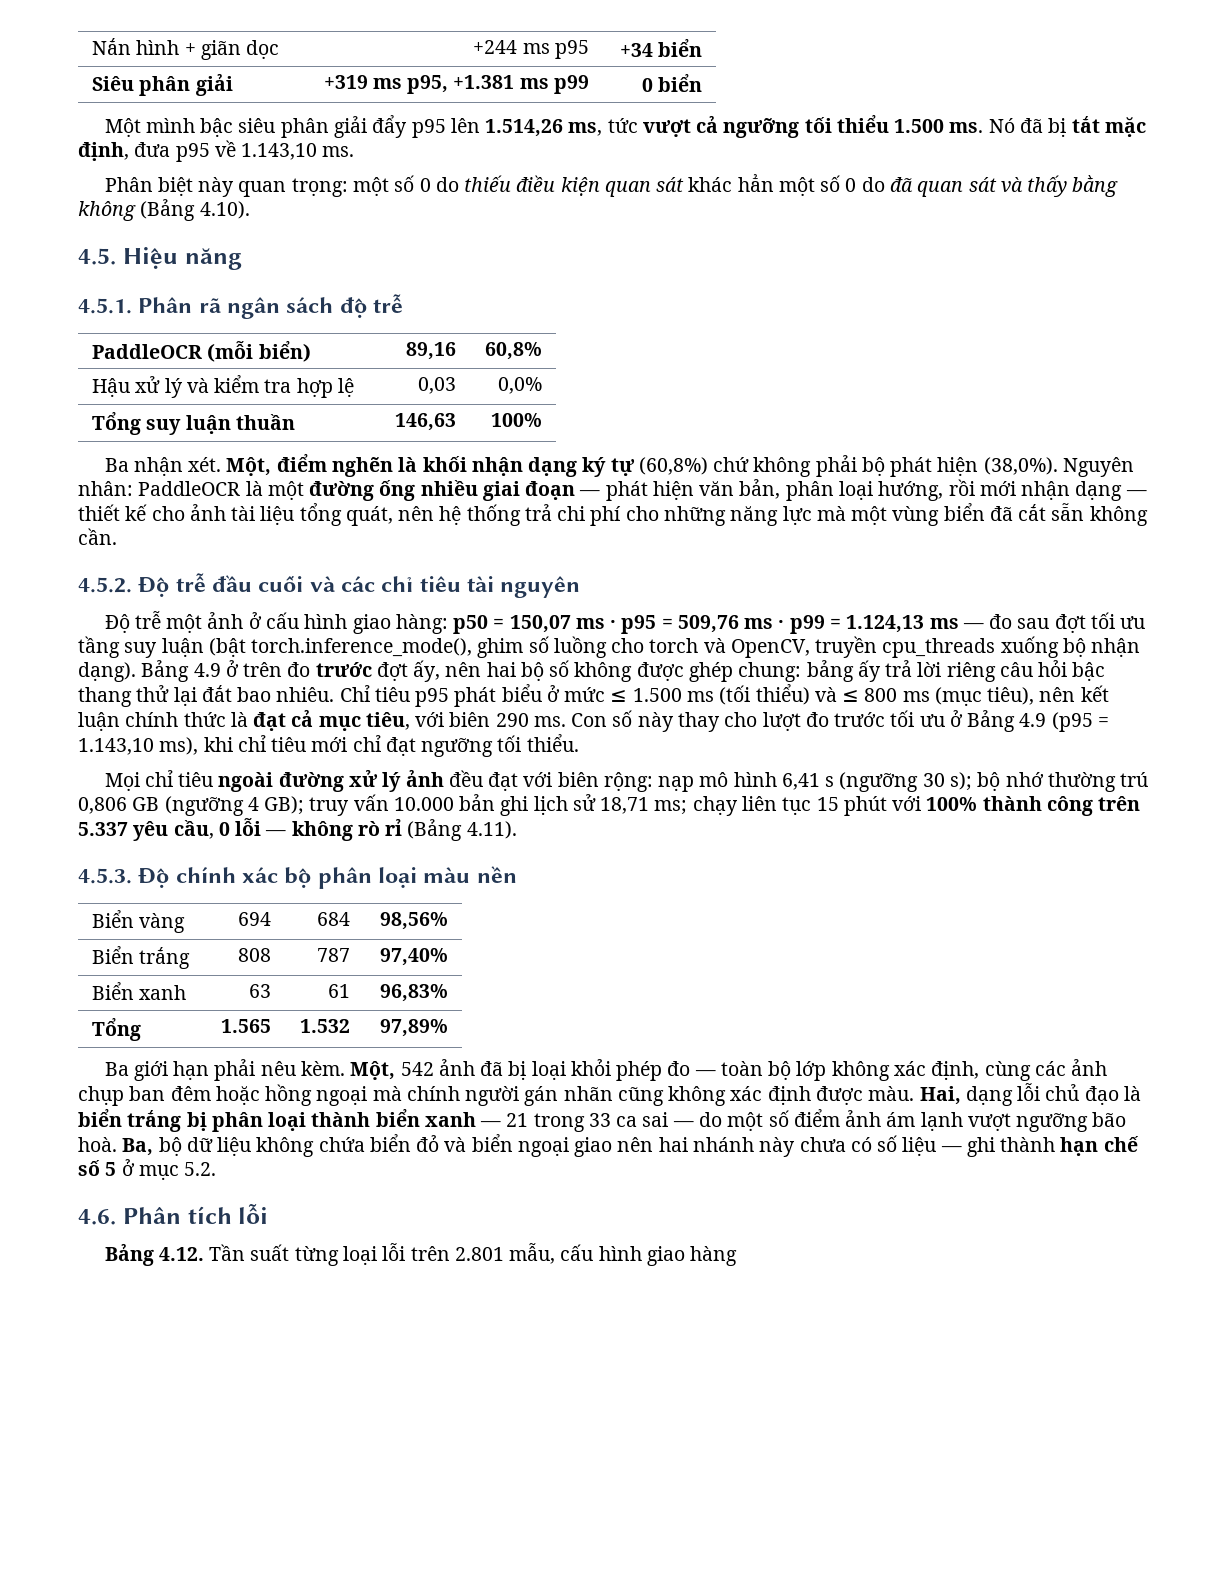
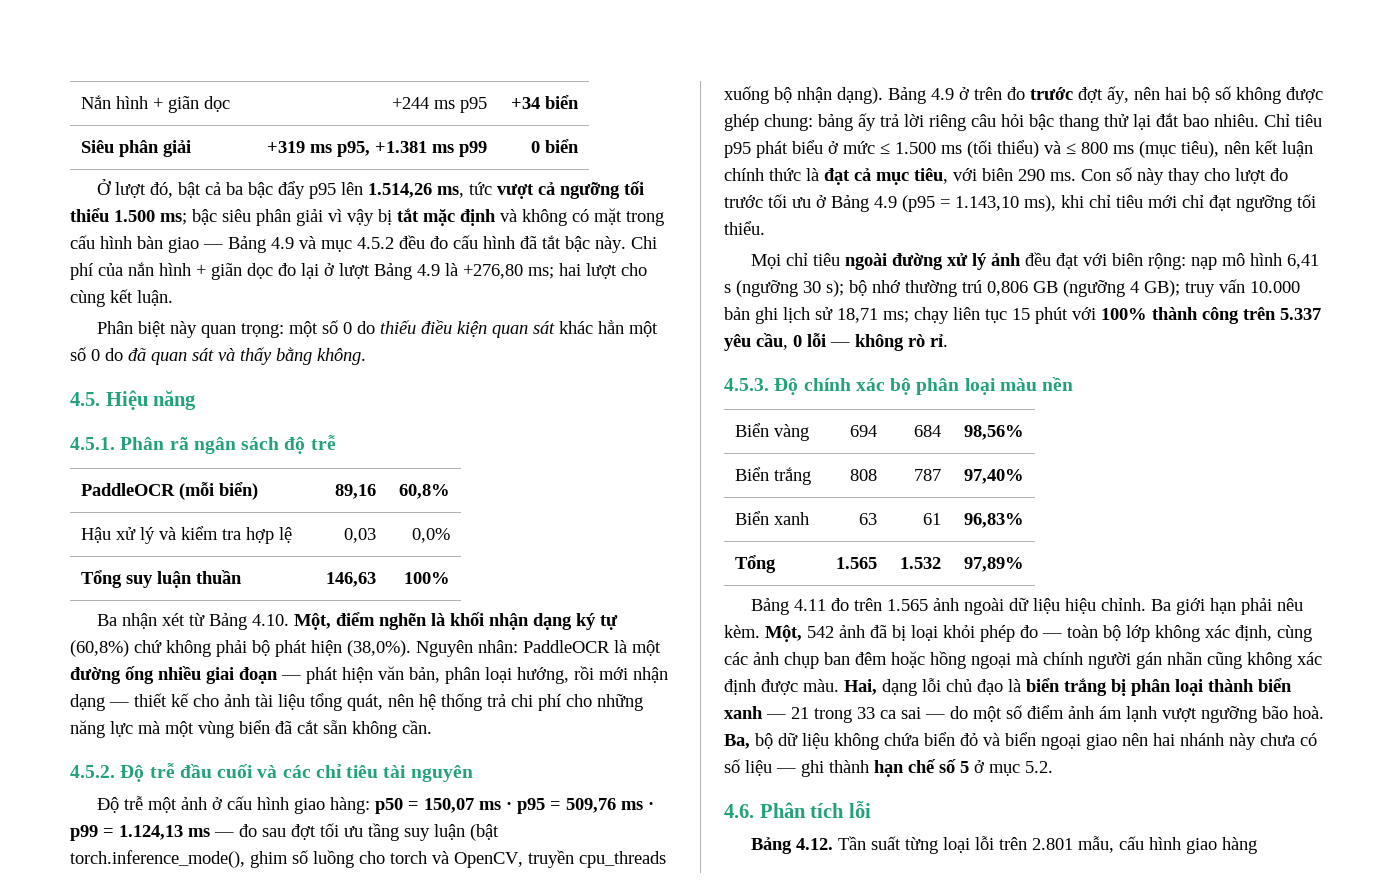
- Một mình bậc siêu phân giải đẩy p95 lên 1.514,26 ms, tức vượt cả ngưỡng tối thiểu 1.500 ms. Nó đã bị tắt mặc định, đưa p95 về 1.143,10 ms.
+ Ở lượt đó, bật cả ba bậc đẩy p95 lên 1.514,26 ms, tức vượt cả ngưỡng tối thiểu 1.500 ms; bậc siêu phân giải vì vậy bị tắt mặc định và không có mặt trong cấu hình bàn giao — Bảng 4.9 và mục 4.5.2 đều đo cấu hình đã tắt bậc này. Chi phí của nắn hình + giãn dọc đo lại ở lượt Bảng 4.9 là +276,80 ms; hai lượt cho cùng kết luận.
- Phân biệt này quan trọng: một số 0 do thiếu điều kiện quan sát khác hẳn một số 0 do đã quan sát và thấy bằng không (Bảng 4.10).
+ Phân biệt này quan trọng: một số 0 do thiếu điều kiện quan sát khác hẳn một số 0 do đã quan sát và thấy bằng không.
- Ba nhận xét. Một, điểm nghẽn là khối nhận dạng ký tự (60,8%) chứ không phải bộ phát hiện (38,0%).
+ Ba nhận xét từ Bảng 4.10. Một, điểm nghẽn là khối nhận dạng ký tự (60,8%) chứ không phải bộ phát hiện (38,0%).
- Mọi chỉ tiêu ngoài đường xử lý ảnh đều đạt với biên rộng: nạp mô hình 6,41 s (ngưỡng 30 s); bộ nhớ thường trú 0,806 GB (ngưỡng 4 GB); truy vấn 10.000 bản ghi lịch sử 18,71 ms; chạy liên tục 15 phút với 100% thành công trên 5.337 yêu cầu, 0 lỗi — không rò rỉ (Bảng 4.11).
+ Mọi chỉ tiêu ngoài đường xử lý ảnh đều đạt với biên rộng: nạp mô hình 6,41 s (ngưỡng 30 s); bộ nhớ thường trú 0,806 GB (ngưỡng 4 GB); truy vấn 10.000 bản ghi lịch sử 18,71 ms; chạy liên tục 15 phút với 100% thành công trên 5.337 yêu cầu, 0 lỗi — không rò rỉ.
+ Bảng 4.11 đo trên 1.565 ảnh ngoài dữ liệu hiệu chỉnh.

